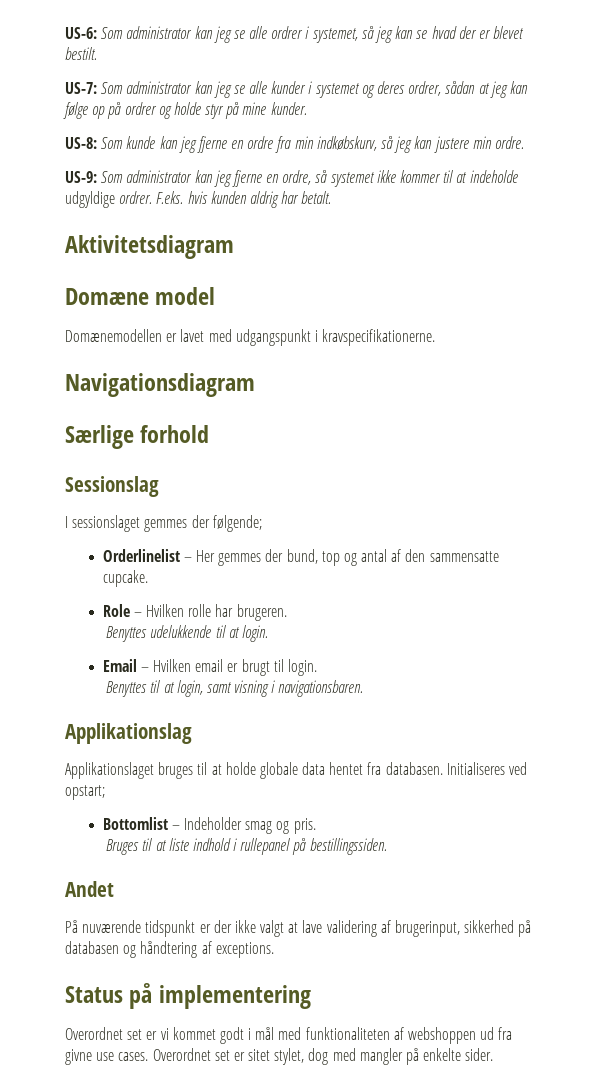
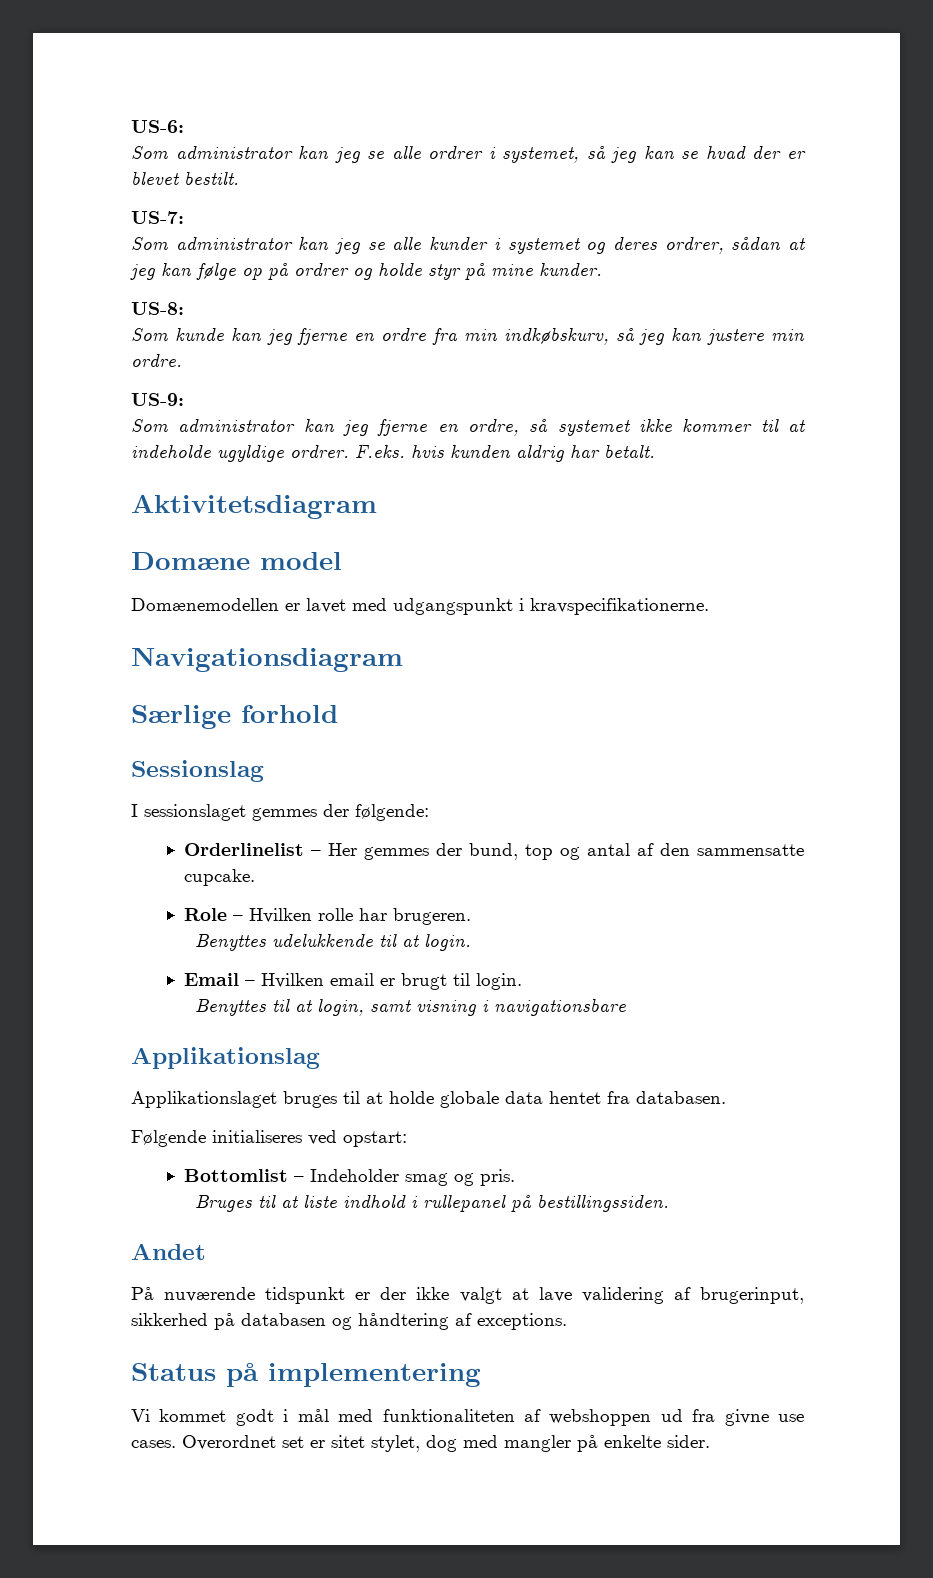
- US-6: Som administrator kan jeg se alle ordrer i systemet, så jeg kan se hvad der er blevet bestilt.
+ US-6:
+ Som administrator kan jeg se alle ordrer i systemet, så jeg kan se hvad der er blevet bestilt.
- US-7: Som administrator kan jeg se alle kunder i systemet og deres ordrer, sådan at jeg kan følge op på ordrer og holde styr på mine kunder.
+ US-7:
+ Som administrator kan jeg se alle kunder i systemet og deres ordrer, sådan at jeg kan følge op på ordrer og holde styr på mine kunder.
- US-8: Som kunde kan jeg fjerne en ordre fra min indkøbskurv, så jeg kan justere min ordre.
+ US-8:
+ Som kunde kan jeg fjerne en ordre fra min indkøbskurv, så jeg kan justere min ordre.
- US-9: Som administrator kan jeg fjerne en ordre, så systemet ikke kommer til at indeholde udgyldige ordrer.
+ US-9:
+ Som administrator kan jeg fjerne en ordre, så systemet ikke kommer til at indeholde ugyldige ordrer.
- I sessionslaget gemmes der følgende;
+ I sessionslaget gemmes der følgende:
- Benyttes til at login, samt visning i navigationsbaren.
+ Benyttes til at login, samt visning i navigationsbare
- Applikationslaget bruges til at holde globale data hentet fra databasen. Initialiseres ved opstart;
+ Applikationslaget bruges til at holde globale data hentet fra databasen.
+ Følgende initialiseres ved opstart:
- Overordnet set er vi kommet godt i mål med funktionaliteten af webshoppen ud fra givne use cases.
+ Vi kommet godt i mål med funktionaliteten af webshoppen ud fra givne use cases.

